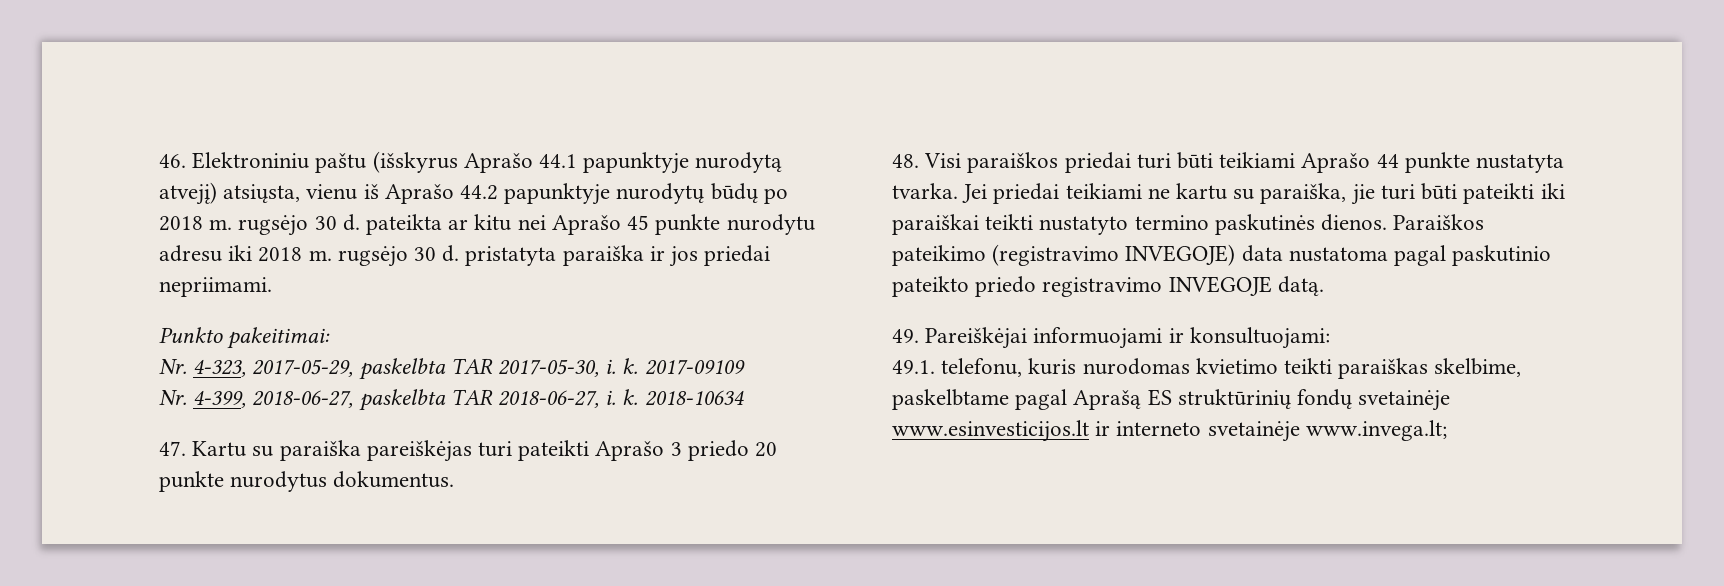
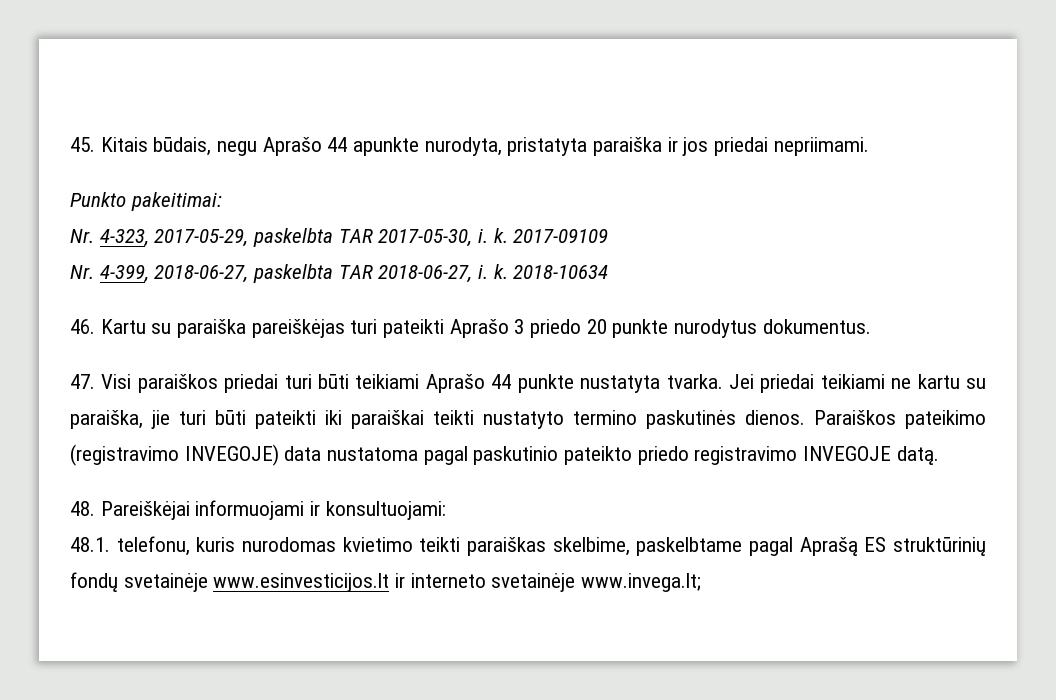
- 46. Elektroniniu paštu (išskyrus Aprašo 44.1 papunktyje nurodytą atvejį) atsiųsta, vienu iš Aprašo 44.2 papunktyje nurodytų būdų po 2018 m. rugsėjo 30 d. pateikta ar kitu nei Aprašo 45 punkte nurodytu adresu iki 2018 m. rugsėjo 30 d. pristatyta paraiška ir jos priedai nepriimami.
+ 45. Kitais būdais, negu Aprašo 44 apunkte nurodyta, pristatyta paraiška ir jos priedai nepriimami.
- 47. Kartu su paraiška pareiškėjas turi pateikti Aprašo 3 priedo 20 punkte nurodytus dokumentus.
+ 46. Kartu su paraiška pareiškėjas turi pateikti Aprašo 3 priedo 20 punkte nurodytus dokumentus.
- 48. Visi paraiškos priedai turi būti teikiami Aprašo 44 punkte nustatyta tvarka.
+ 47. Visi paraiškos priedai turi būti teikiami Aprašo 44 punkte nustatyta tvarka.
- 49. Pareiškėjai informuojami ir konsultuojami:
+ 48. Pareiškėjai informuojami ir konsultuojami:
- 49.1. telefonu, kuris nurodomas kvietimo teikti paraiškas skelbime, paskelbtame pagal Aprašą ES struktūrinių fondų svetainėje www.esinvesticijos.lt ir interneto svetainėje www.invega.lt;
+ 48.1. telefonu, kuris nurodomas kvietimo teikti paraiškas skelbime, paskelbtame pagal Aprašą ES struktūrinių fondų svetainėje www.esinvesticijos.lt ir interneto svetainėje www.invega.lt;

